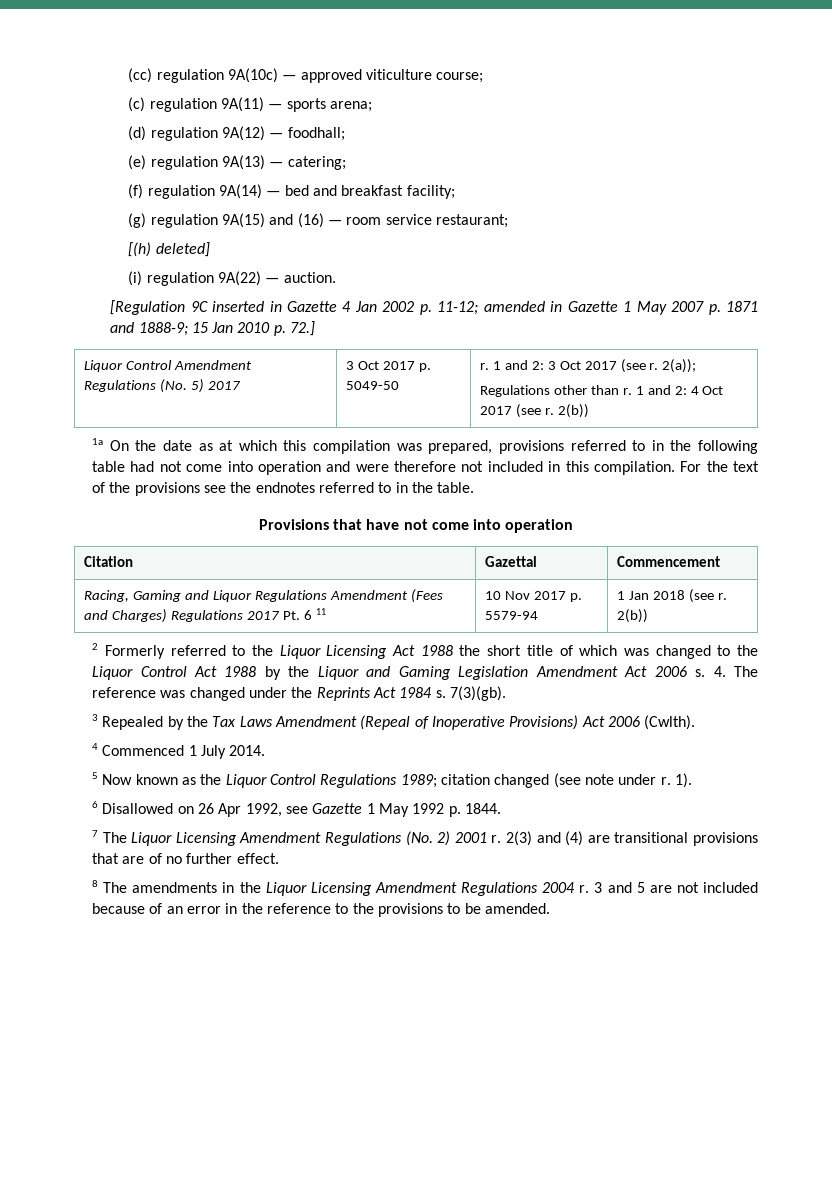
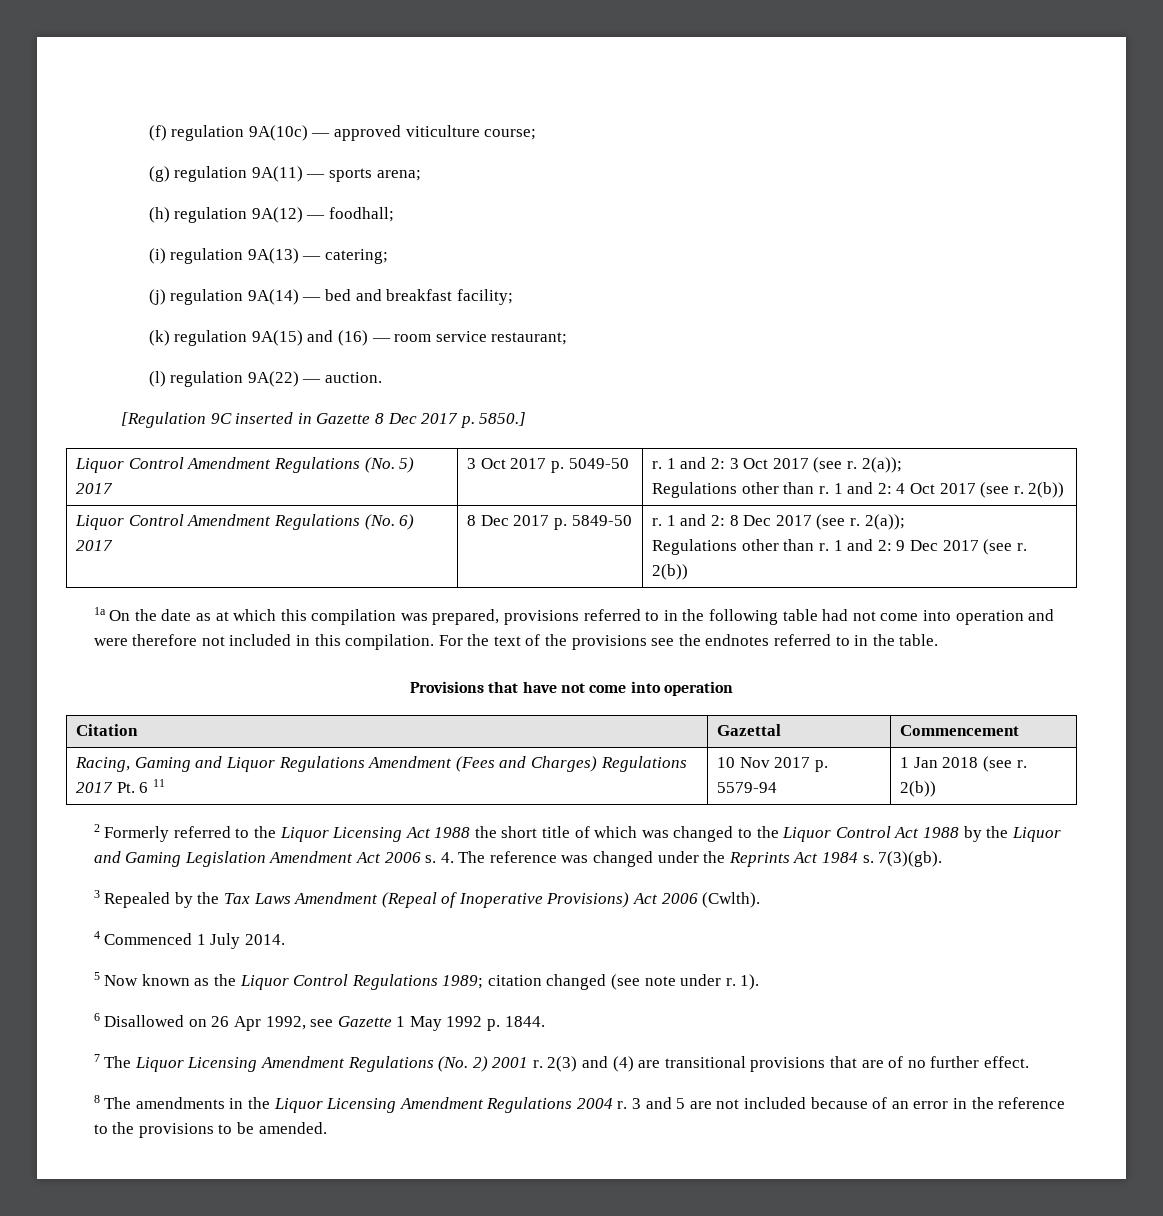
- (cc) regulation 9A(10c) — approved viticulture course;
+ (f) regulation 9A(10c) — approved viticulture course;
- (c) regulation 9A(11) — sports arena;
+ (g) regulation 9A(11) — sports arena;
- (d) regulation 9A(12) — foodhall;
+ (h) regulation 9A(12) — foodhall;
- (e) regulation 9A(13) — catering;
+ (i) regulation 9A(13) — catering;
- (f) regulation 9A(14) — bed and breakfast facility;
+ (j) regulation 9A(14) — bed and breakfast facility;
- (g) regulation 9A(15) and (16) — room service restaurant;
+ (k) regulation 9A(15) and (16) — room service restaurant;
- [(h) deleted]
- (i) regulation 9A(22) — auction.
+ (l) regulation 9A(22) — auction.
- [Regulation 9C inserted in Gazette 4 Jan 2002 p. 11-12; amended in Gazette 1 May 2007 p. 1871 and 1888-9; 15 Jan 2010 p. 72.]
+ [Regulation 9C inserted in Gazette 8 Dec 2017 p. 5850.]
+ Liquor Control Amendment Regulations (No. 6) 2017 | 8 Dec 2017 p. 5849-50 | r. 1 and 2: 8 Dec 2017 (see r. 2(a));
+ Regulations other than r. 1 and 2: 9 Dec 2017 (see r. 2(b))

